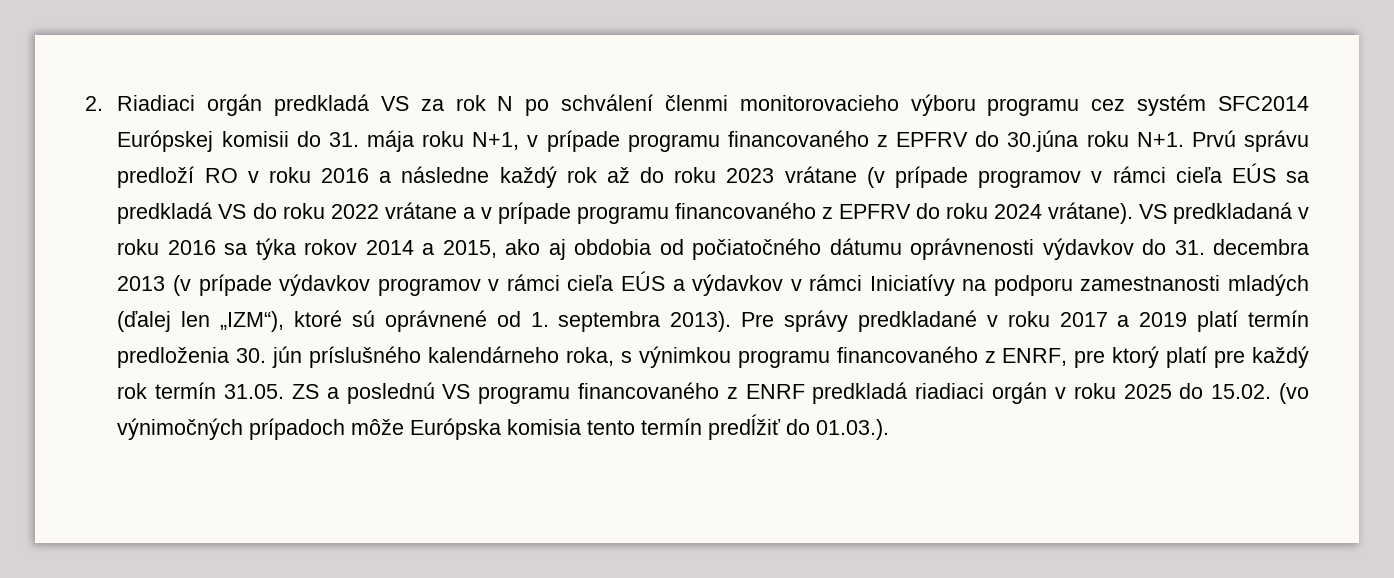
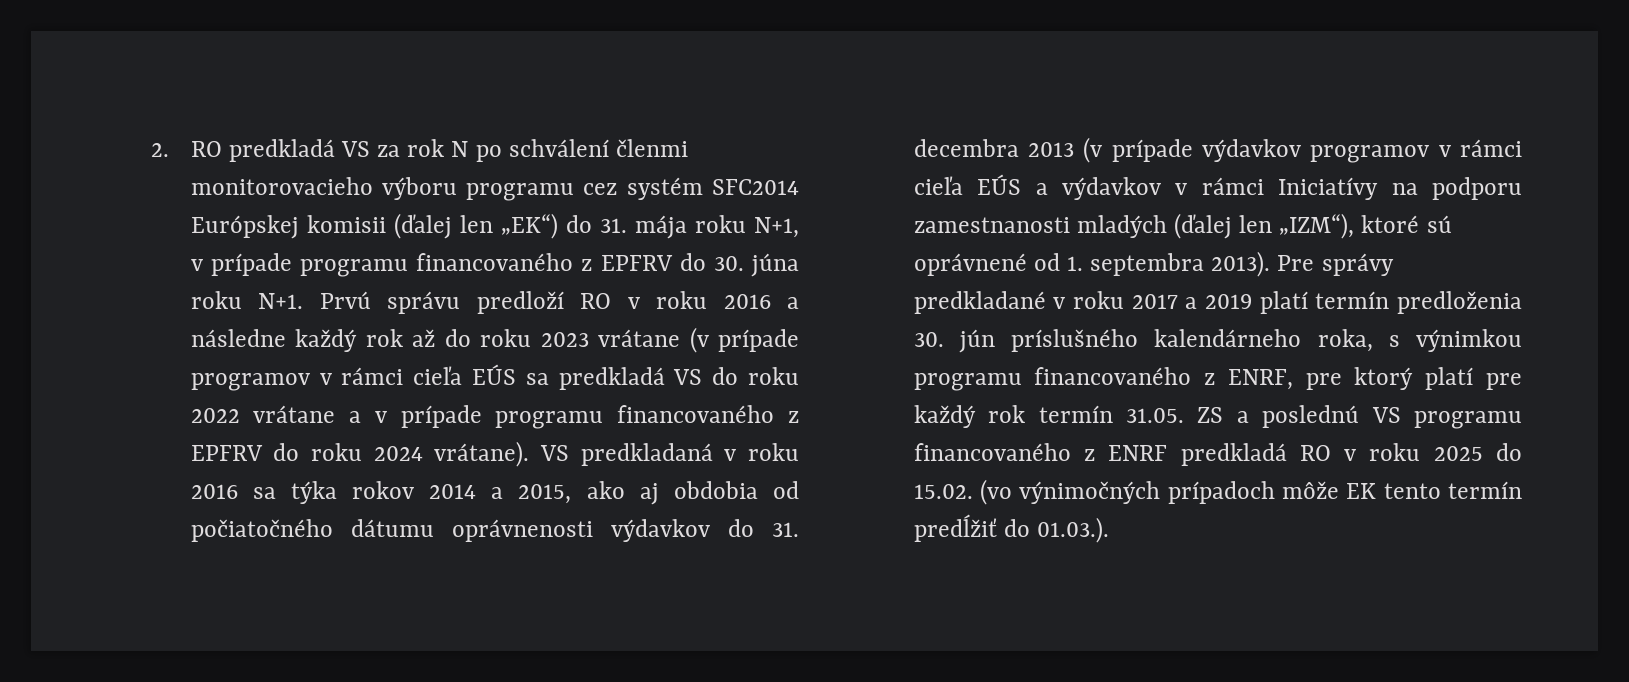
- 2. Riadiaci orgán predkladá VS za rok N po schválení členmi monitorovacieho výboru programu cez systém SFC2014 Európskej komisii do 31. mája roku N+1, v prípade programu financovaného z EPFRV do 30.júna roku N+1. Prvú správu predloží RO v roku 2016 a následne každý rok až do roku 2023 vrátane (v prípade programov v rámci cieľa EÚS sa predkladá VS do roku 2022 vrátane a v prípade programu financovaného z EPFRV do roku 2024 vrátane).
+ 2. RO predkladá VS za rok N po schválení členmi monitorovacieho výboru programu cez systém SFC2014 Európskej komisii (ďalej len „EK“) do 31. mája roku N+1, v prípade programu financovaného z EPFRV do 30. júna roku N+1. Prvú správu predloží RO v roku 2016 a následne každý rok až do roku 2023 vrátane (v prípade programov v rámci cieľa EÚS sa predkladá VS do roku 2022 vrátane a v prípade programu financovaného z EPFRV do roku 2024 vrátane).
- Pre správy predkladané v roku 2017 a 2019 platí termín predloženia 30. jún príslušného kalendárneho roka, s výnimkou programu financovaného z ENRF, pre ktorý platí pre každý rok termín 31.05. ZS a poslednú VS programu financovaného z ENRF predkladá riadiaci orgán v roku 2025 do 15.02. (vo výnimočných prípadoch môže Európska komisia tento termín predĺžiť do 01.03.).
+ Pre správy predkladané v roku 2017 a 2019 platí termín predloženia 30. jún príslušného kalendárneho roka, s výnimkou programu financovaného z ENRF, pre ktorý platí pre každý rok termín 31.05. ZS a poslednú VS programu financovaného z ENRF predkladá RO v roku 2025 do 15.02. (vo výnimočných prípadoch môže EK tento termín predĺžiť do 01.03.).

